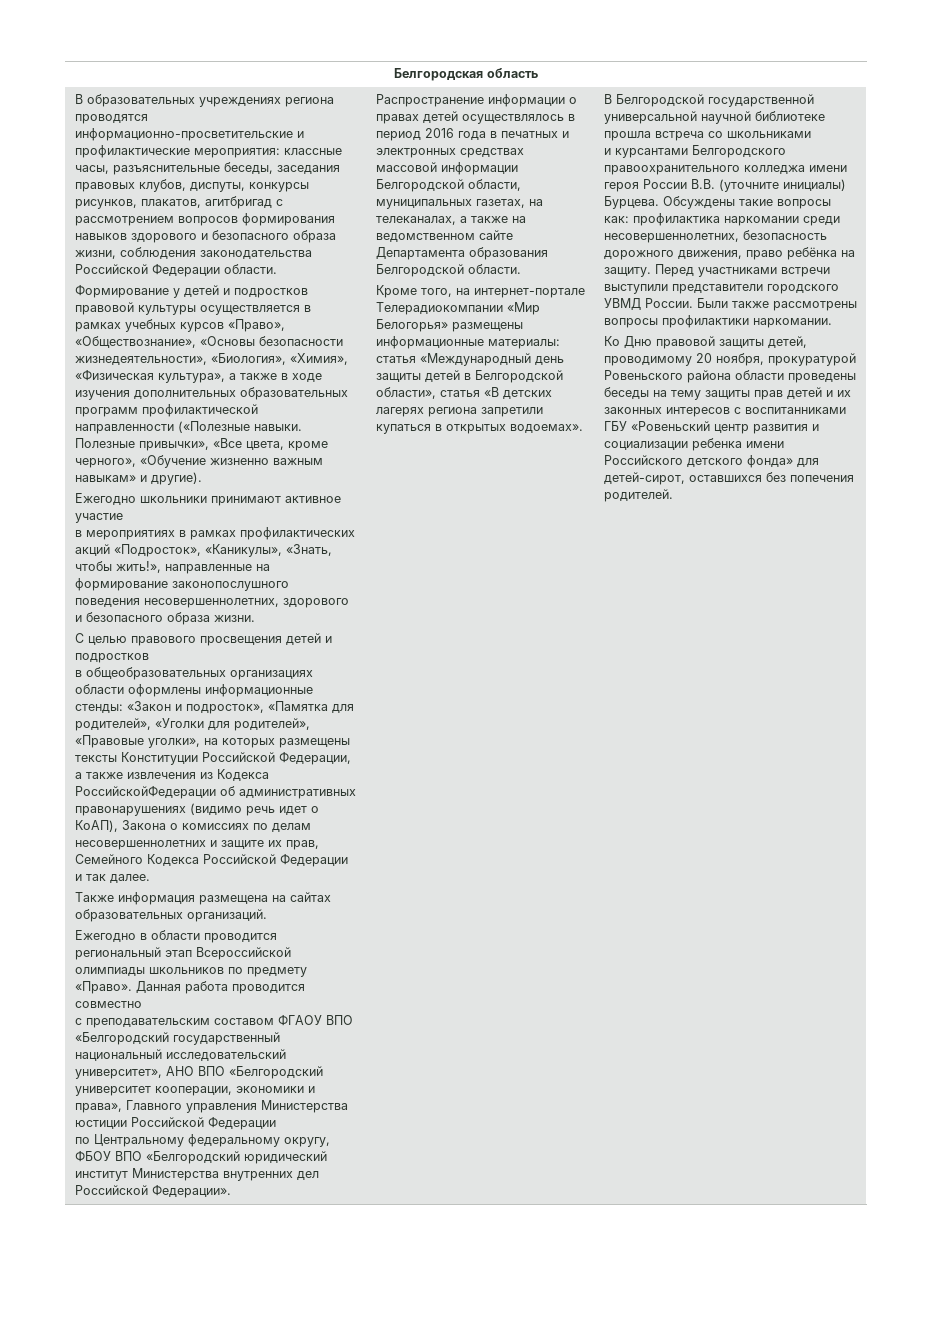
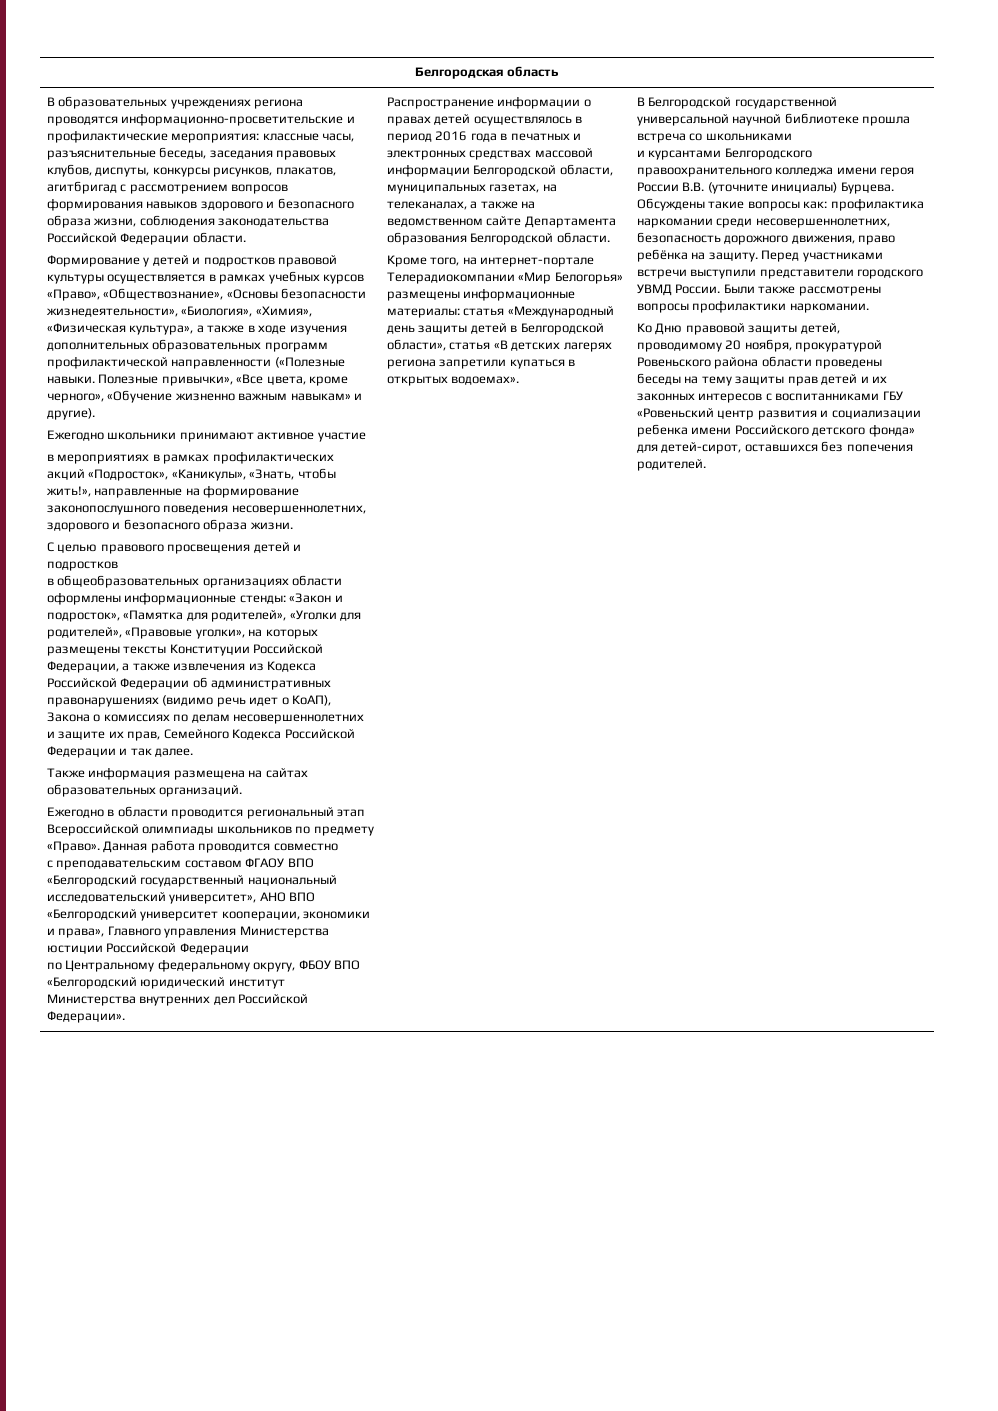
- в общеобразовательных организациях области оформлены информационные стенды: «Закон и подросток», «Памятка для родителей», «Уголки для родителей», «Правовые уголки», на которых размещены тексты Конституции Российской Федерации, а также извлечения из Кодекса РоссийскойФедерации об административных правонарушениях (видимо речь идет о КоАП), Закона о комиссиях по делам несовершеннолетних и защите их прав, Семейного Кодекса Российской Федерации и так далее.
+ в общеобразовательных организациях области оформлены информационные стенды: «Закон и подросток», «Памятка для родителей», «Уголки для родителей», «Правовые уголки», на которых размещены тексты Конституции Российской Федерации, а также извлечения из Кодекса Российской Федерации об административных правонарушениях (видимо речь идет о КоАП), Закона о комиссиях по делам несовершеннолетних и защите их прав, Семейного Кодекса Российской Федерации и так далее.

